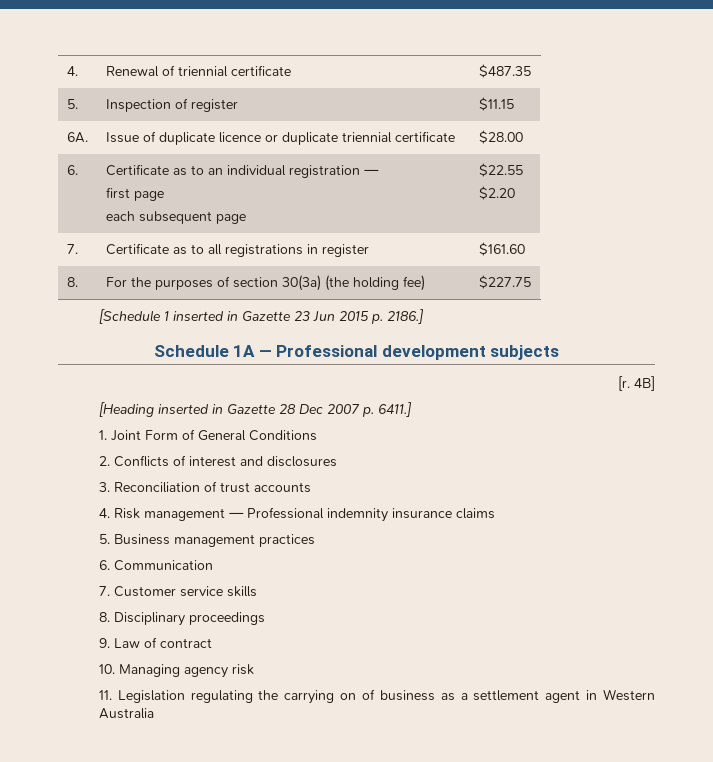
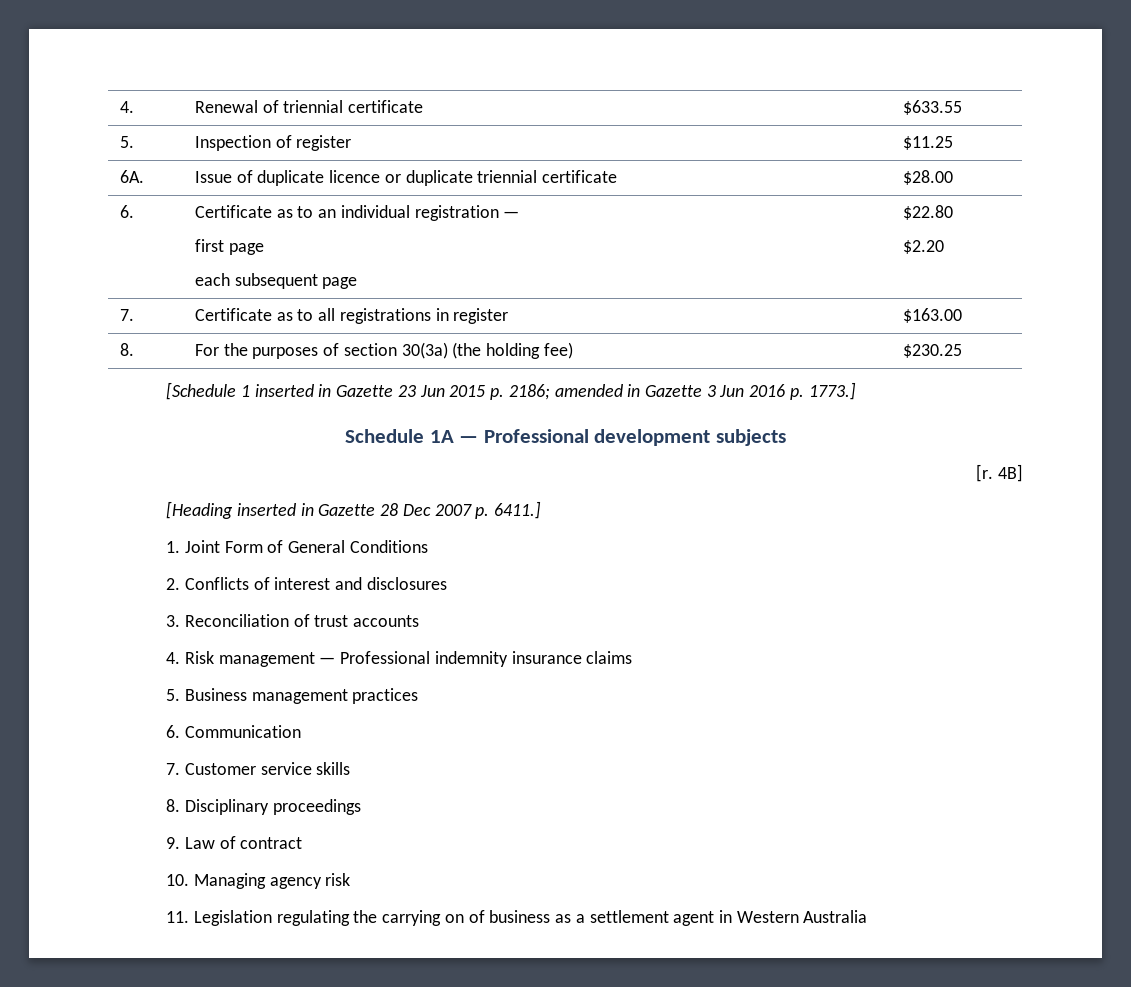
- 4. | Renewal of triennial certificate | $487.35
+ 4. | Renewal of triennial certificate | $633.55
- 5. | Inspection of register | $11.15
+ 5. | Inspection of register | $11.25
  6. | Certificate as to an individual registration —
  first page
- each subsequent page | $22.55
+ each subsequent page | $22.80
- 7. | Certificate as to all registrations in register | $161.60
+ 7. | Certificate as to all registrations in register | $163.00
- 8. | For the purposes of section 30(3a) (the holding fee) | $227.75
+ 8. | For the purposes of section 30(3a) (the holding fee) | $230.25
- [Schedule 1 inserted in Gazette 23 Jun 2015 p. 2186.]
+ [Schedule 1 inserted in Gazette 23 Jun 2015 p. 2186; amended in Gazette 3 Jun 2016 p. 1773.]

